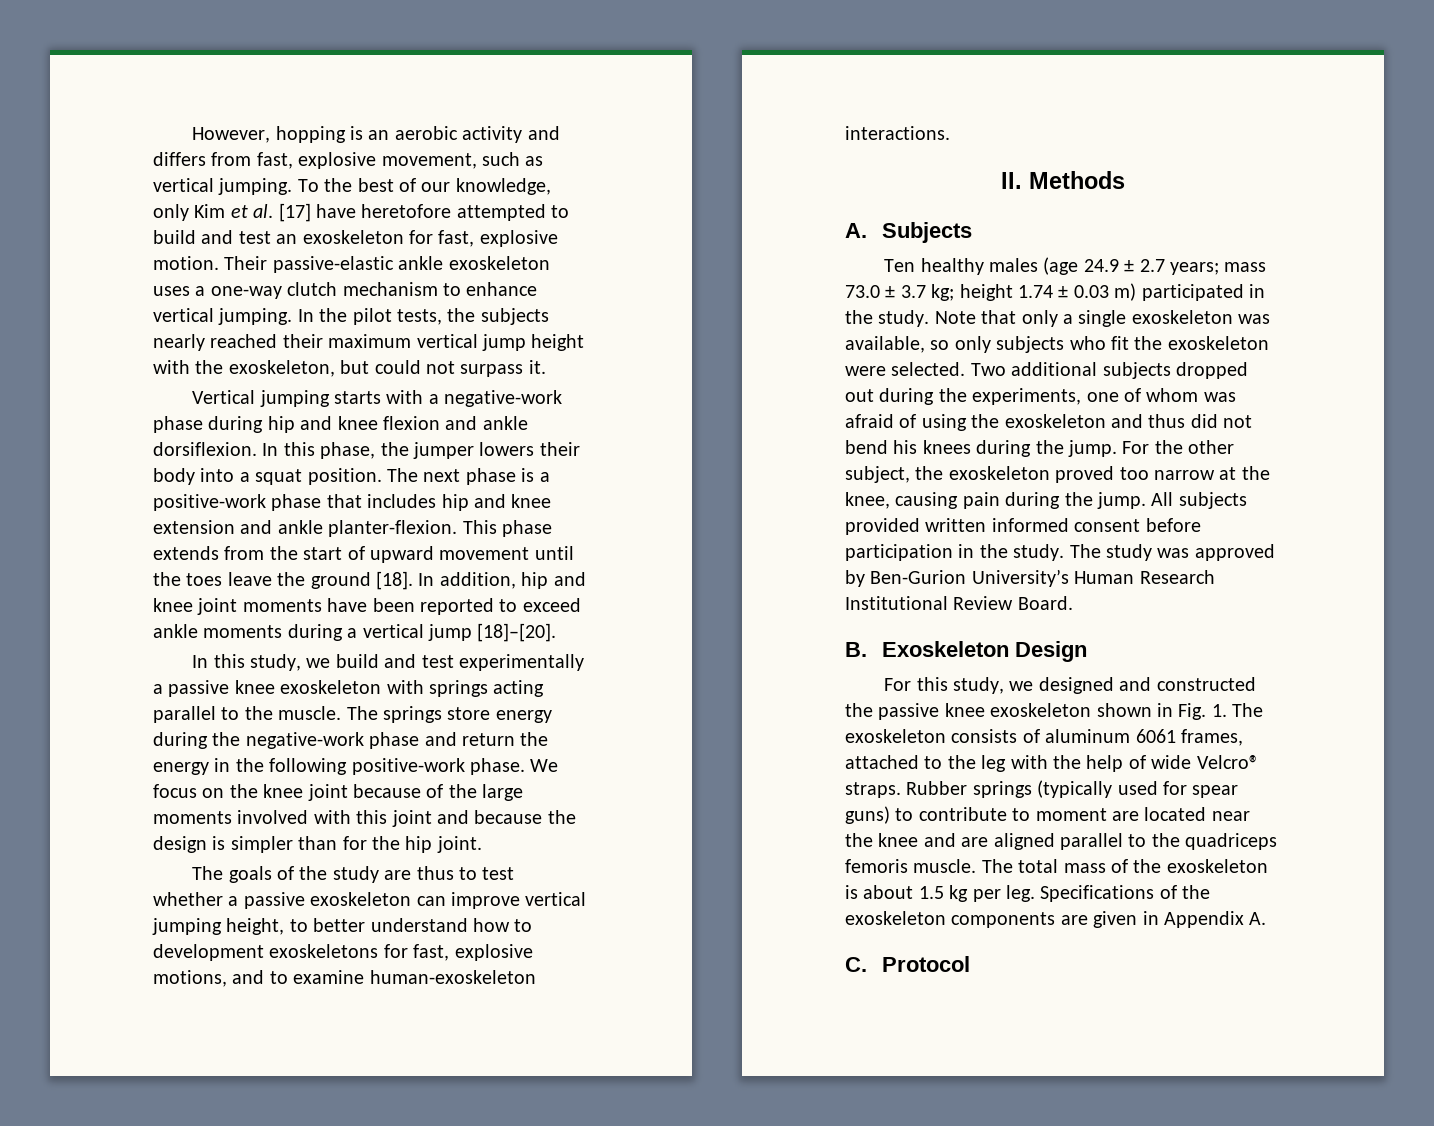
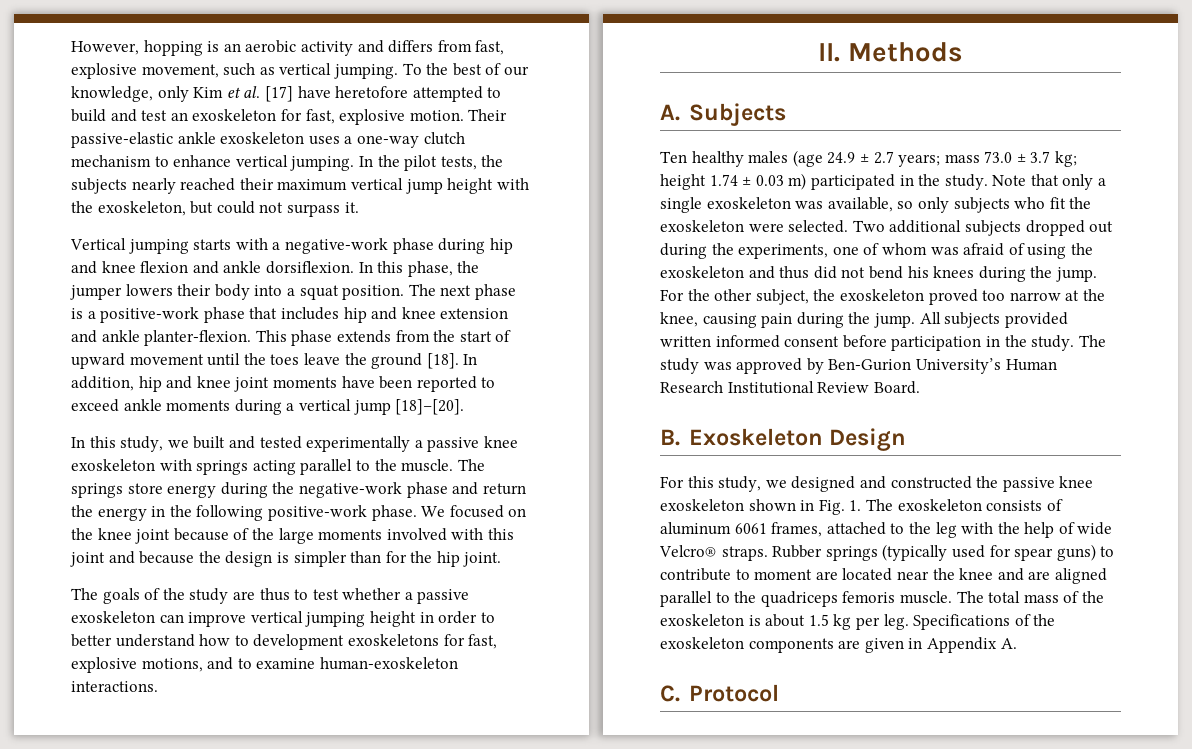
- In this study, we build and test experimentally a passive knee exoskeleton with springs acting parallel to the muscle.
+ In this study, we built and tested experimentally a passive knee exoskeleton with springs acting parallel to the muscle.
- We focus on the knee joint because of the large moments involved with this joint and because the design is simpler than for the hip joint.
+ We focused on the knee joint because of the large moments involved with this joint and because the design is simpler than for the hip joint.
- The goals of the study are thus to test whether a passive exoskeleton can improve vertical jumping height, to better understand how to development exoskeletons for fast, explosive motions, and to examine human-exoskeleton interactions.
+ The goals of the study are thus to test whether a passive exoskeleton can improve vertical jumping height in order to better understand how to development exoskeletons for fast, explosive motions, and to examine human-exoskeleton interactions.

